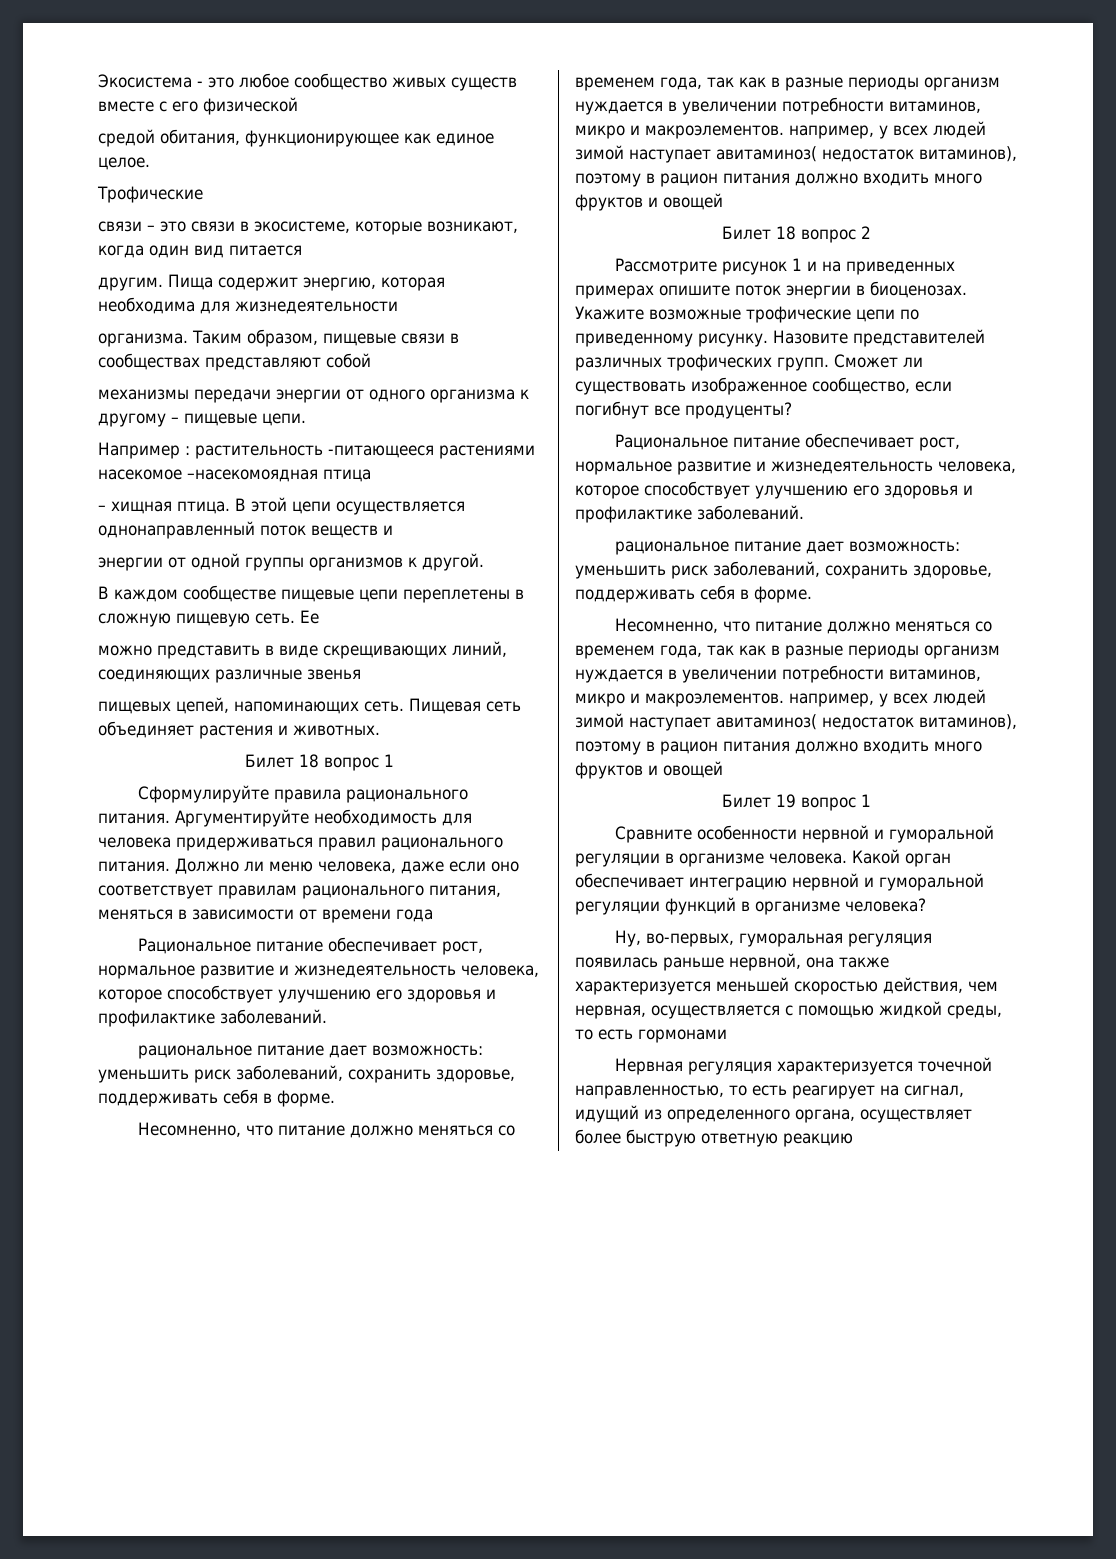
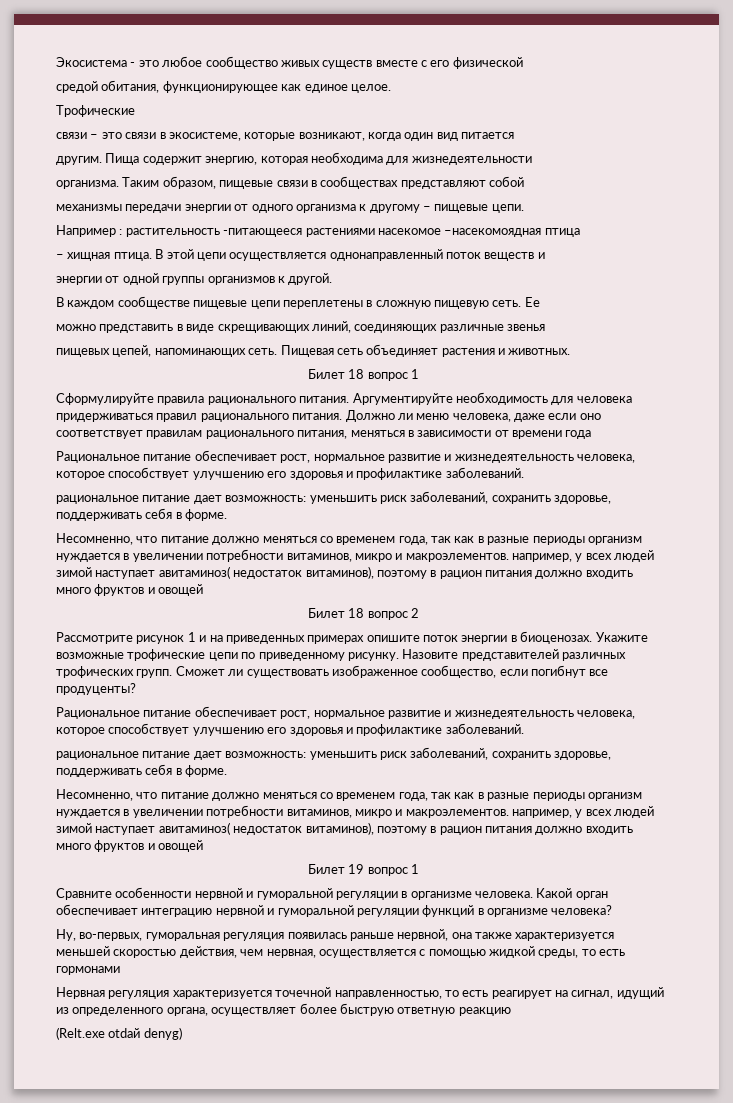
+ (Relt.exe otdaй denyg)

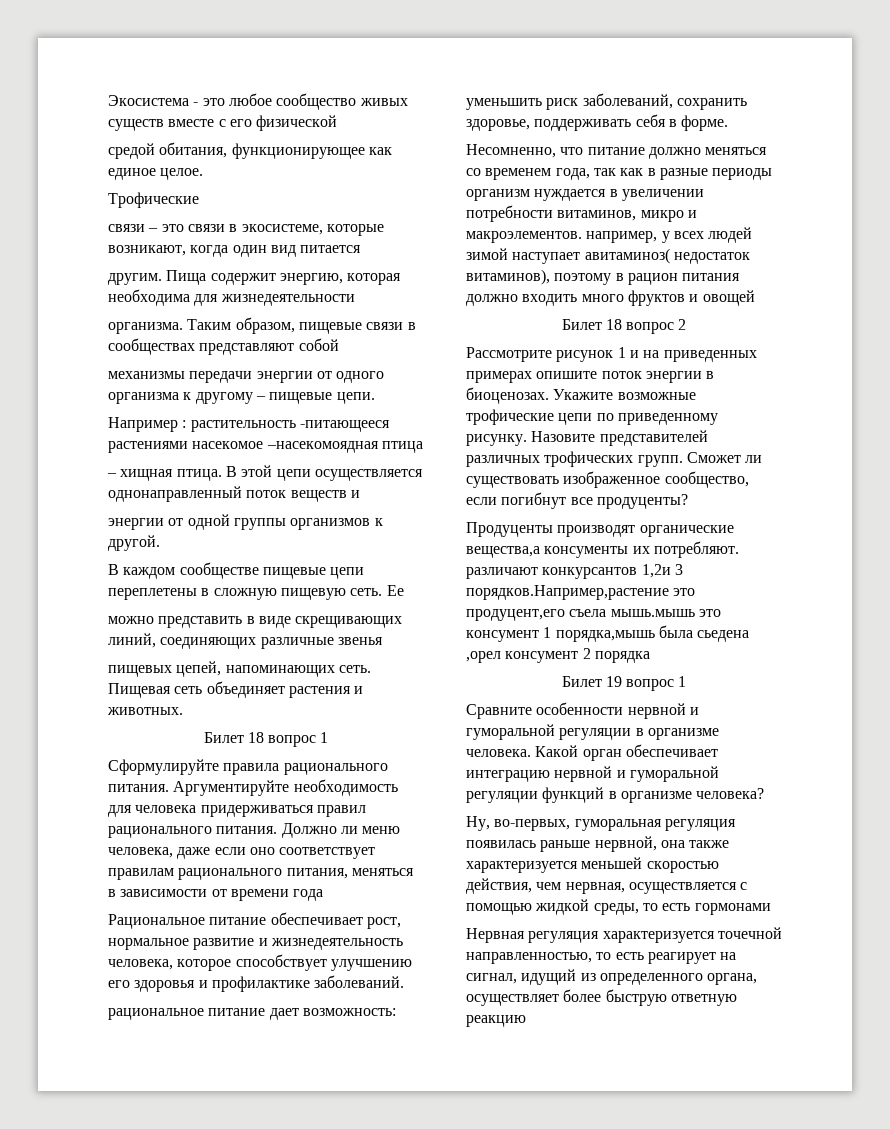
  Сможет ли существовать изображенное сообщество, если погибнут все продуценты?
- Рациональное питание обеспечивает рост, нормальное развитие и жизнедеятельность человека, которое способствует улучшению его здоровья и профилактике заболеваний.
- рациональное питание дает возможность: уменьшить риск заболеваний, сохранить здоровье, поддерживать себя в форме.
- Несомненно, что питание должно меняться со временем года, так как в разные периоды организм нуждается в увеличении потребности витаминов, микро и макроэлементов. например, у всех людей зимой наступает авитаминоз( недостаток витаминов), поэтому в рацион питания должно входить много фруктов и овощей
+ Продуценты производят органические вещества,а консументы их потребляют. различают конкурсантов 1,2и 3 порядков.Например,растение это продуцент,его съела мышь.мышь это консумент 1 порядка,мышь была сьедена ,орел консумент 2 порядка
- (Relt.exe otdaй denyg)

